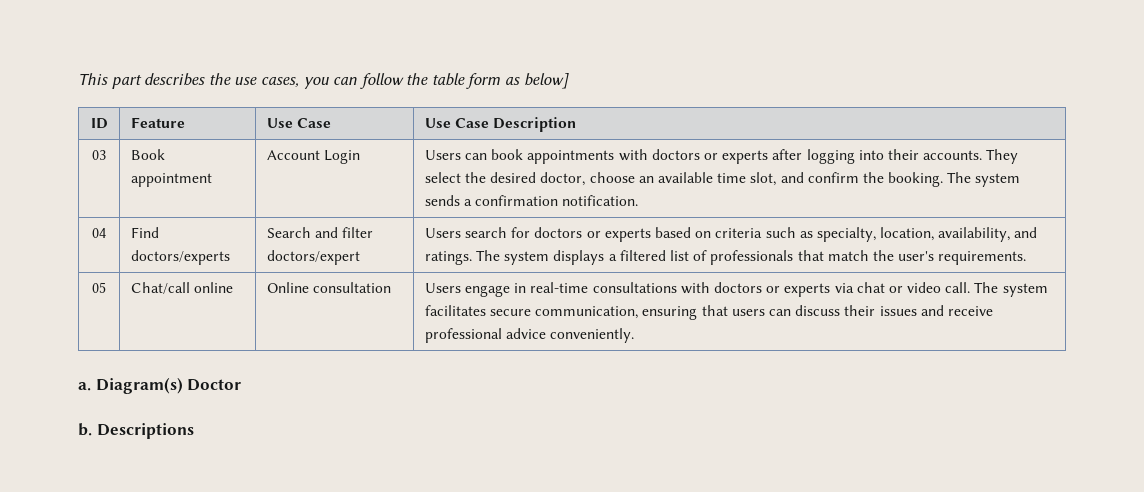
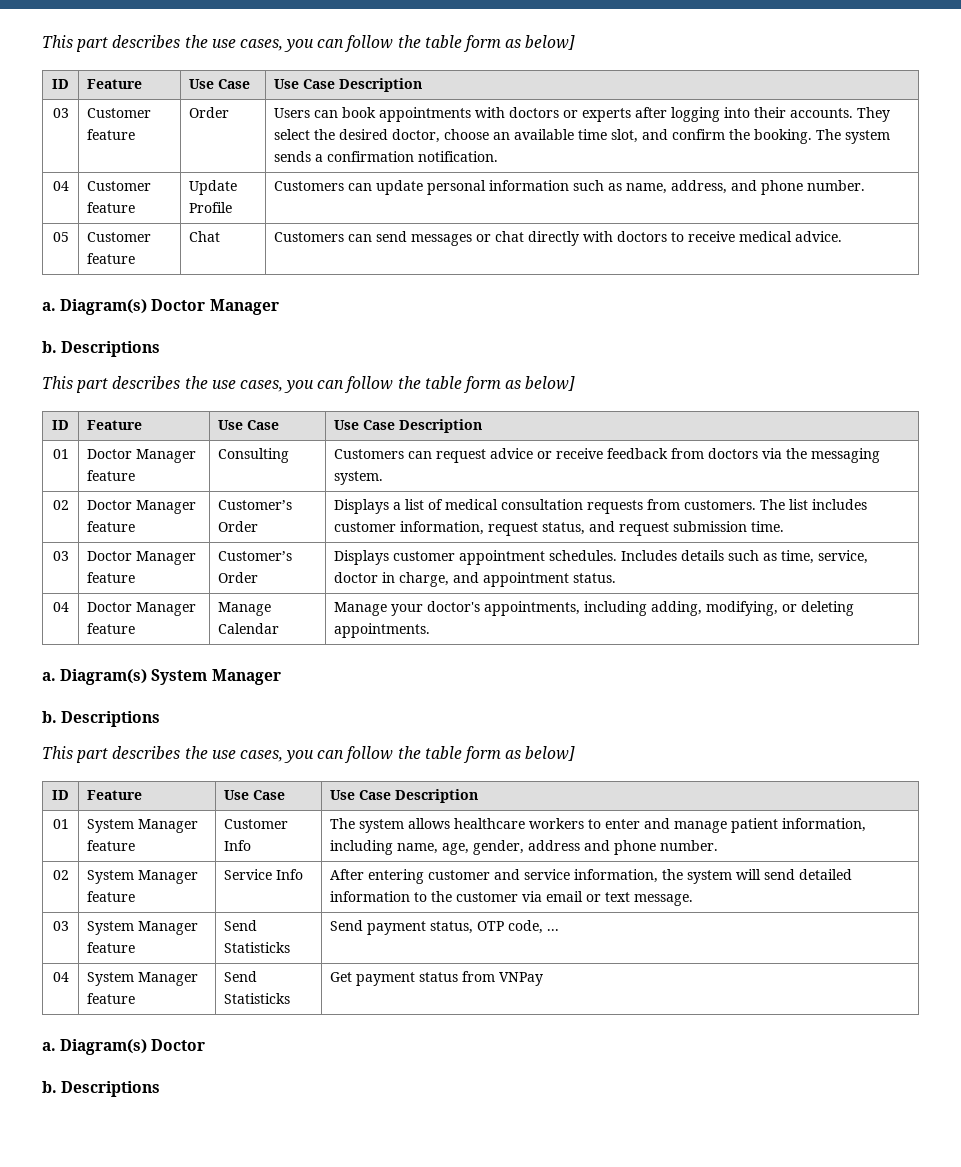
- 03 | Book appointment | Account Login | Users can book appointments with doctors or experts after logging into their accounts. They select the desired doctor, choose an available time slot, and confirm the booking. The system sends a confirmation notification.
+ 03 | Customer feature | Order | Users can book appointments with doctors or experts after logging into their accounts. They select the desired doctor, choose an available time slot, and confirm the booking. The system sends a confirmation notification.
- 04 | Find doctors/experts | Search and filter doctors/expert | Users search for doctors or experts based on criteria such as specialty, location, availability, and ratings. The system displays a filtered list of professionals that match the user's requirements.
- 05 | Chat/call online | Online consultation | Users engage in real-time consultations with doctors or experts via chat or video call. The system facilitates secure communication, ensuring that users can discuss their issues and receive professional advice conveniently.
+ 04 | Customer feature | Update Profile | Customers can update personal information such as name, address, and phone number.
+ 05 | Customer feature | Chat | Customers can send messages or chat directly with doctors to receive medical advice.
+ a. Diagram(s) Doctor Manager
+ b. Descriptions
+ This part describes the use cases, you can follow the table form as below]
+ ID | Feature | Use Case | Use Case Description
+ 01 | Doctor Manager feature | Consulting | Customers can request advice or receive feedback from doctors via the messaging system.
+ 02 | Doctor Manager feature | Customer’s Order | Displays a list of medical consultation requests from customers. The list includes customer information, request status, and request submission time.
+ 03 | Doctor Manager feature | Customer’s Order | Displays customer appointment schedules. Includes details such as time, service, doctor in charge, and appointment status.
+ 04 | Doctor Manager feature | Manage Calendar | Manage your doctor's appointments, including adding, modifying, or deleting appointments.
+ a. Diagram(s) System Manager
+ b. Descriptions
+ This part describes the use cases, you can follow the table form as below]
+ ID | Feature | Use Case | Use Case Description
+ 01 | System Manager feature | Customer Info | The system allows healthcare workers to enter and manage patient information, including name, age, gender, address and phone number.
+ 02 | System Manager feature | Service Info | After entering customer and service information, the system will send detailed information to the customer via email or text message.
+ 03 | System Manager feature | Send Statisticks | Send payment status, OTP code, ...
+ 04 | System Manager feature | Send Statisticks | Get payment status from VNPay

